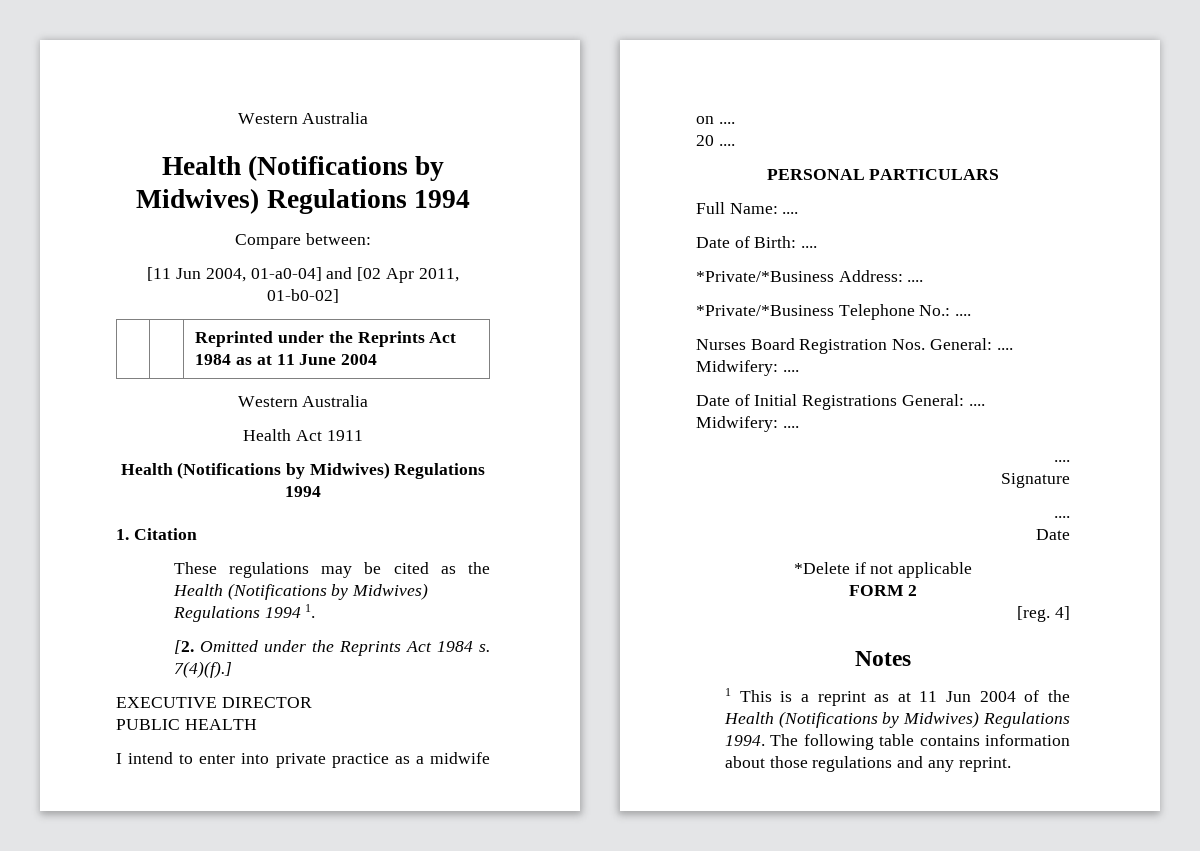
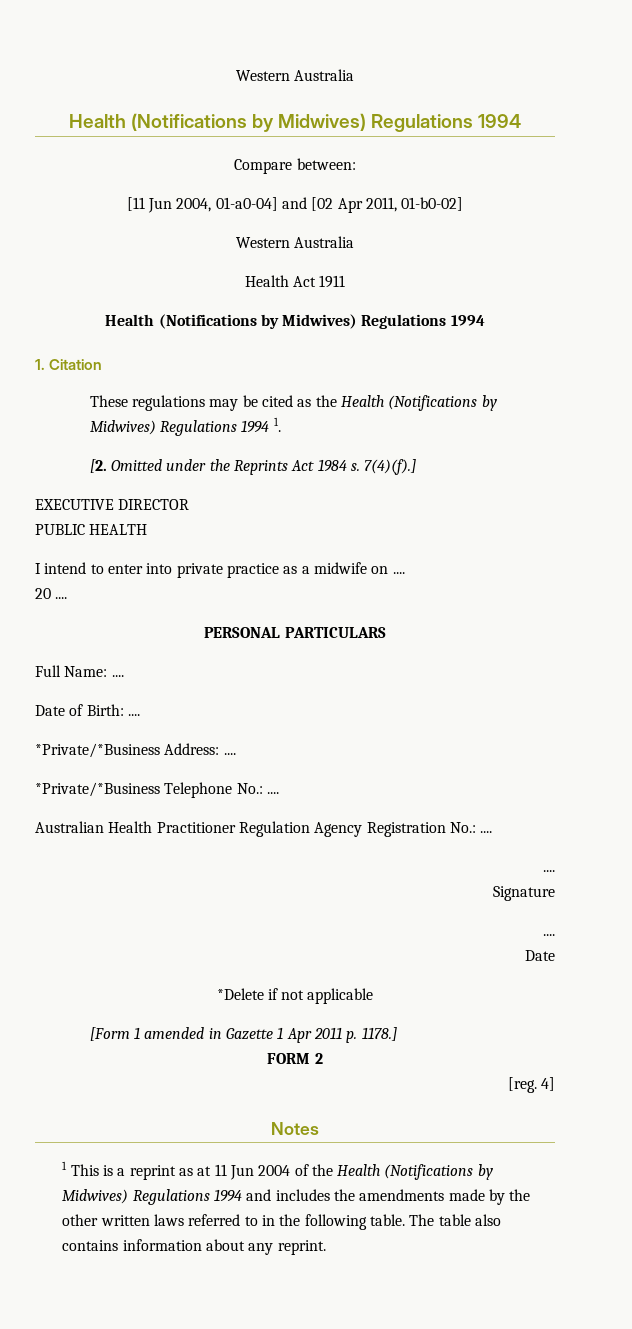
- | | Reprinted under the Reprints Act 1984 as at 11 June 2004
- Nurses Board Registration Nos. General: .... Midwifery: ....
- Date of Initial Registrations General: .... Midwifery: ....
+ Australian Health Practitioner Regulation Agency Registration No.: ....
+ [Form 1 amended in Gazette 1 Apr 2011 p. 1178.]
- 1 This is a reprint as at 11 Jun 2004 of the Health (Notifications by Midwives) Regulations 1994. The following table contains information about those regulations and any reprint.
+ 1 This is a reprint as at 11 Jun 2004 of the Health (Notifications by Midwives) Regulations 1994 and includes the amendments made by the other written laws referred to in the following table. The table also contains information about any reprint.

